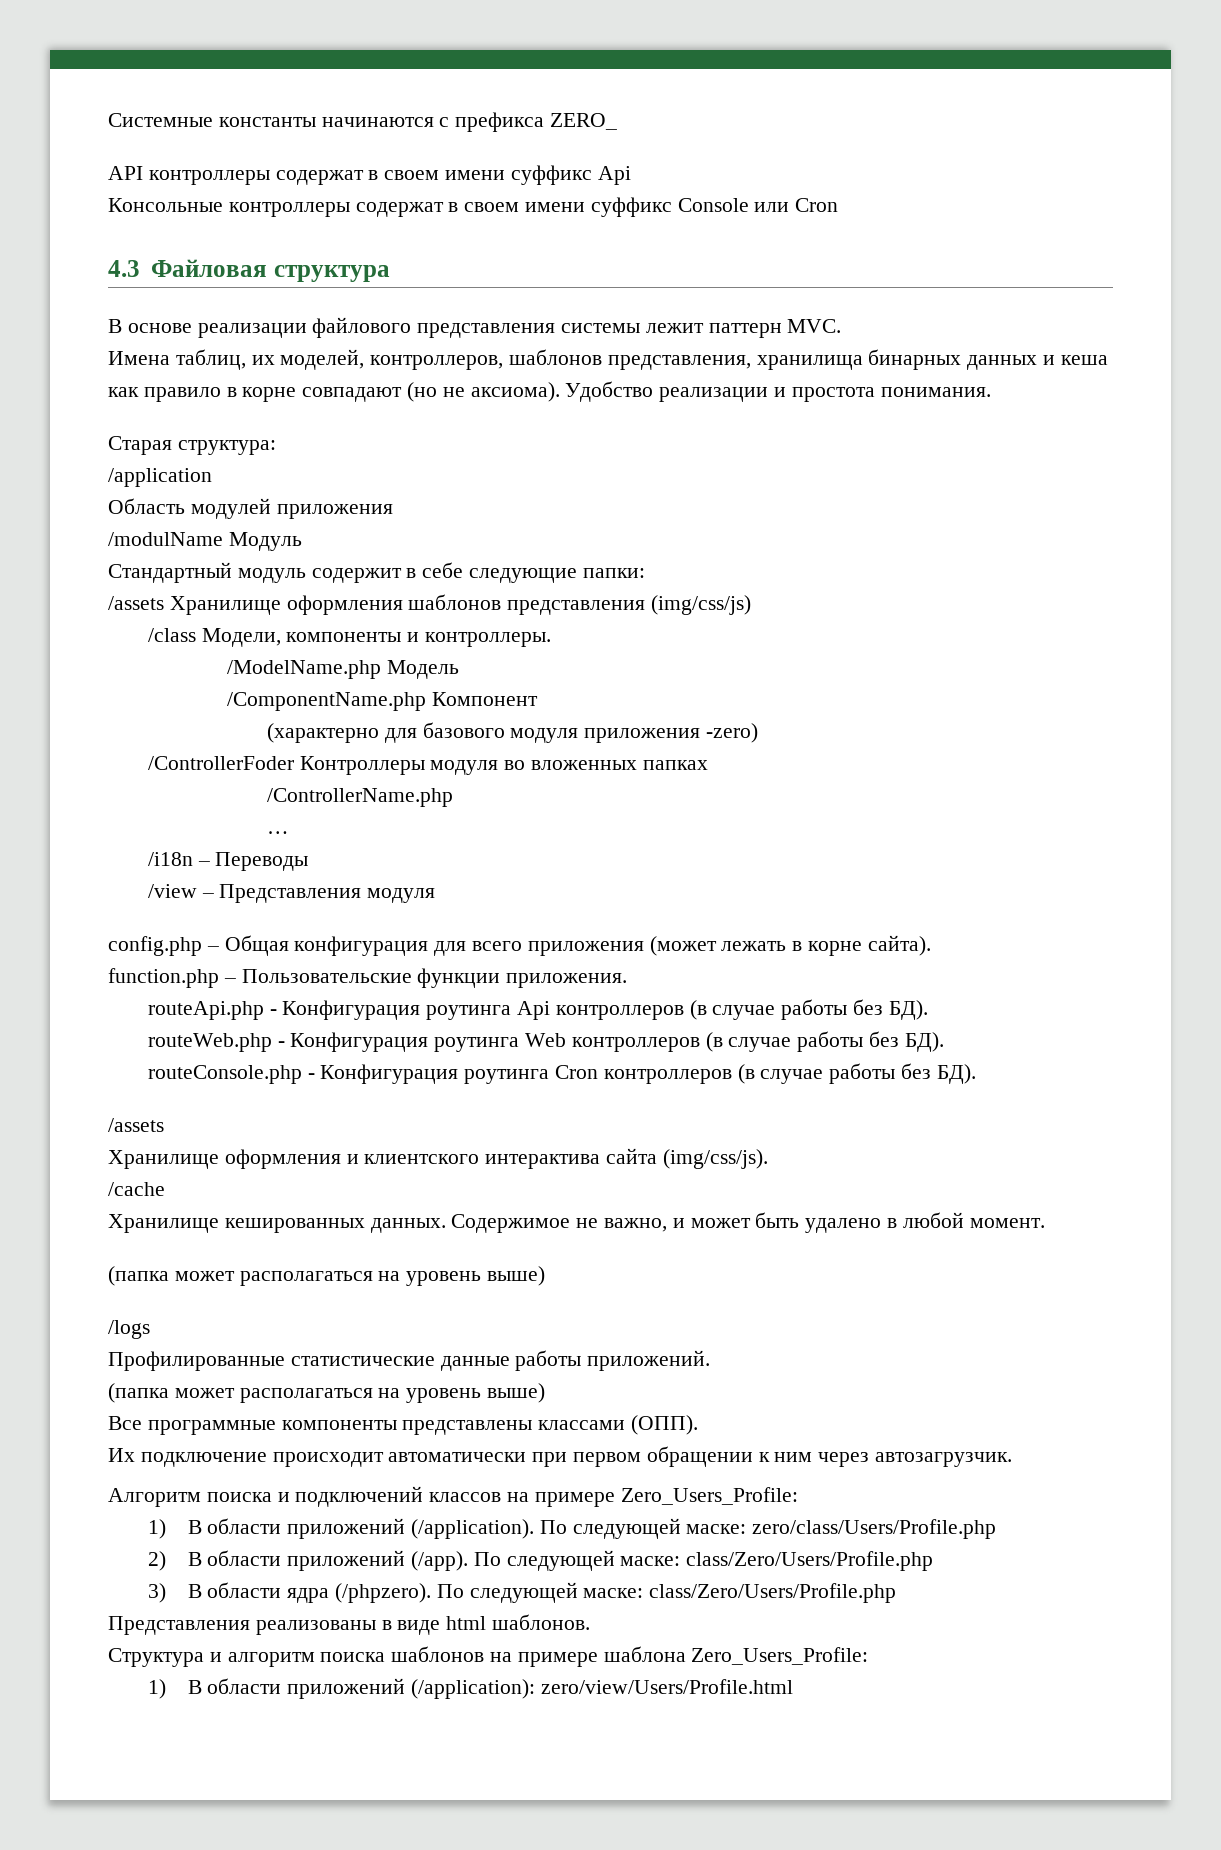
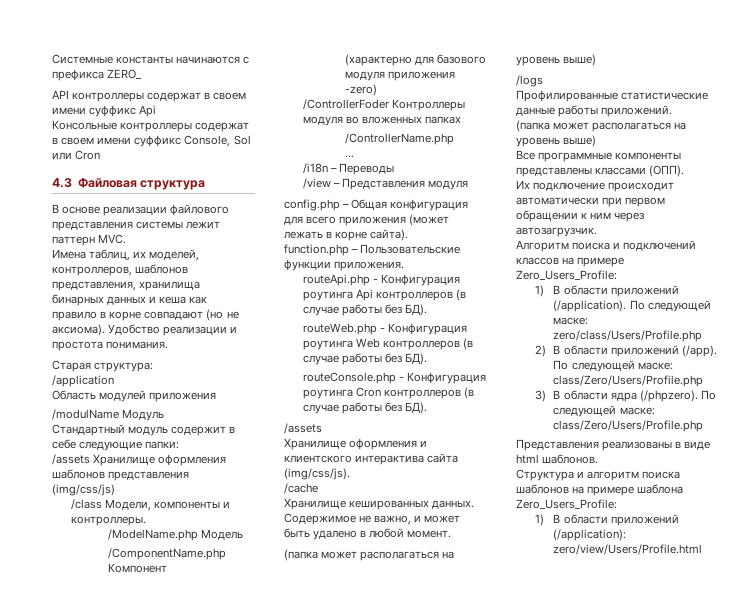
- Консольные контроллеры содержат в своем имени суффикс Console или Cron
+ Консольные контроллеры содержат в своем имени суффикс Console, Sol или Cron

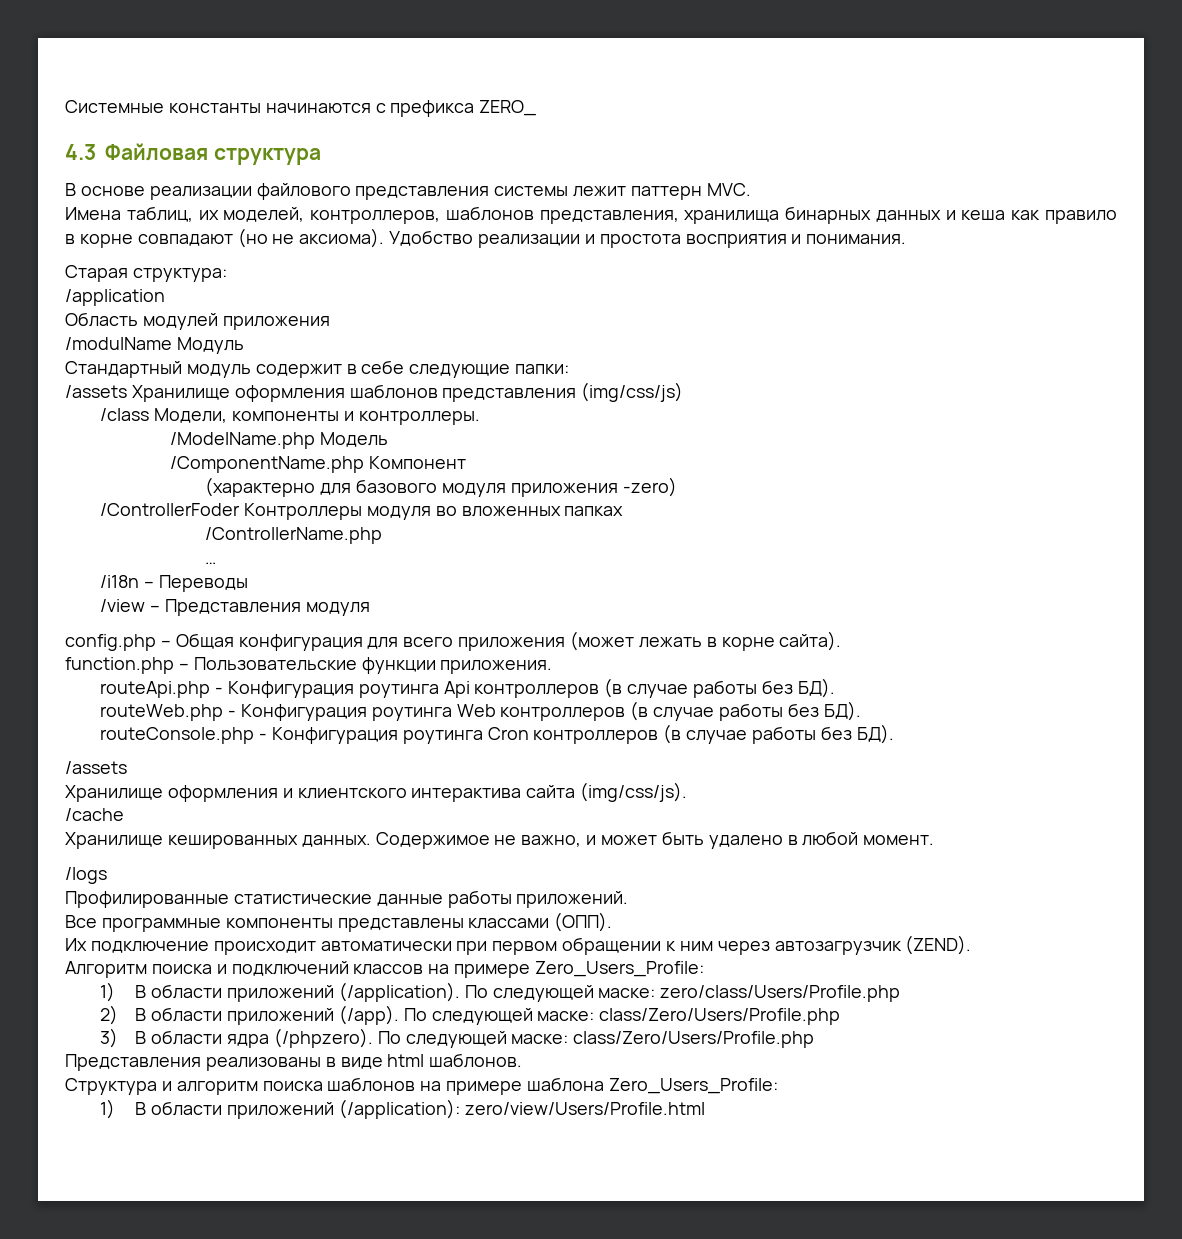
- API контроллеры содержат в своем имени суффикс Api
- Консольные контроллеры содержат в своем имени суффикс Console, Sol или Cron
- Удобство реализации и простота понимания.
+ Удобство реализации и простота восприятия и понимания.
  Содержимое не важно, и может быть удалено в любой момент.
- (папка может располагаться на уровень выше)
  Профилированные статистические данные работы приложений.
- (папка может располагаться на уровень выше)
- Их подключение происходит автоматически при первом обращении к ним через автозагрузчик.
+ Их подключение происходит автоматически при первом обращении к ним через автозагрузчик (ZEND).

